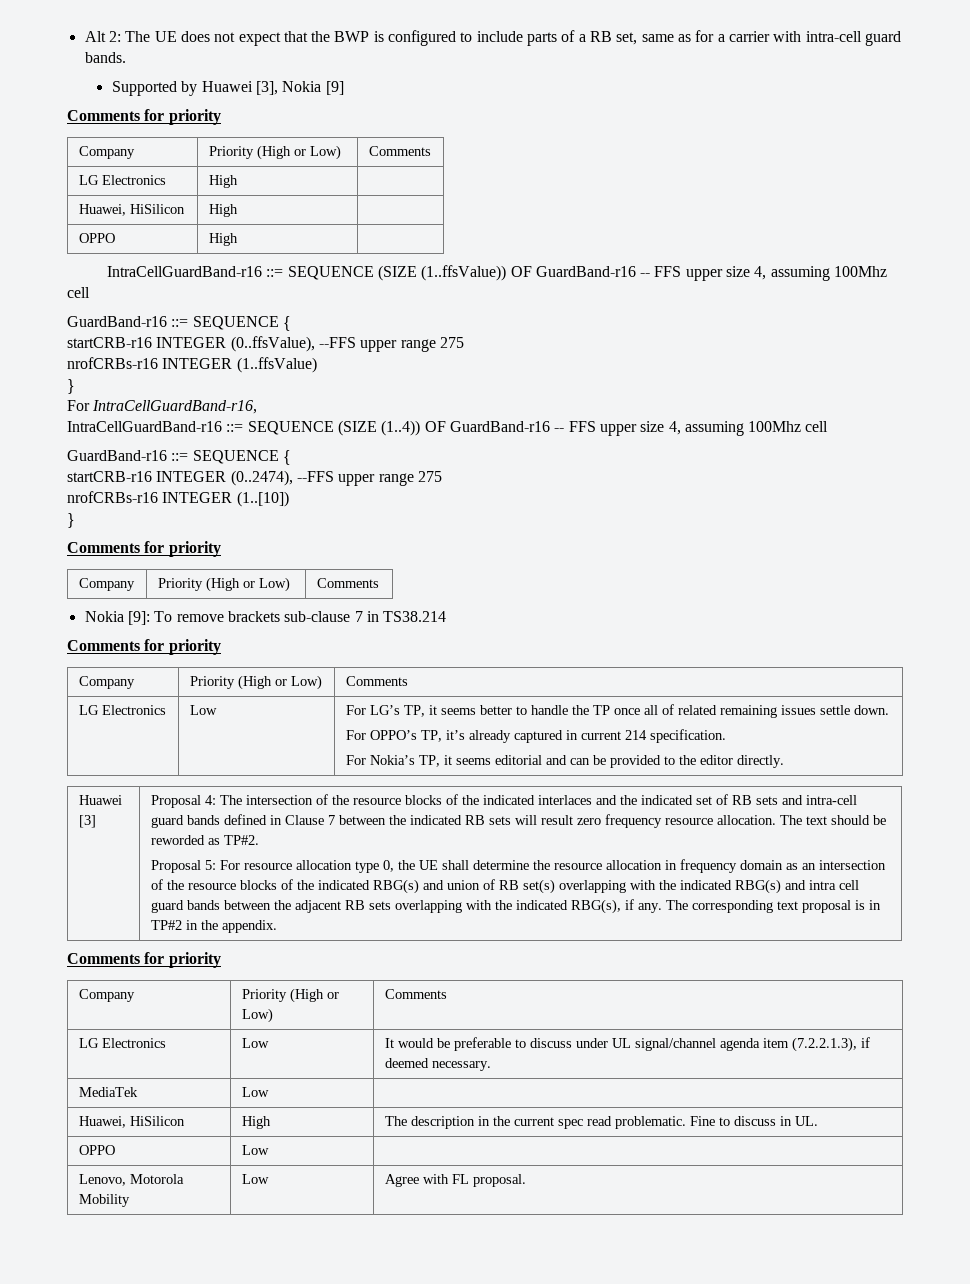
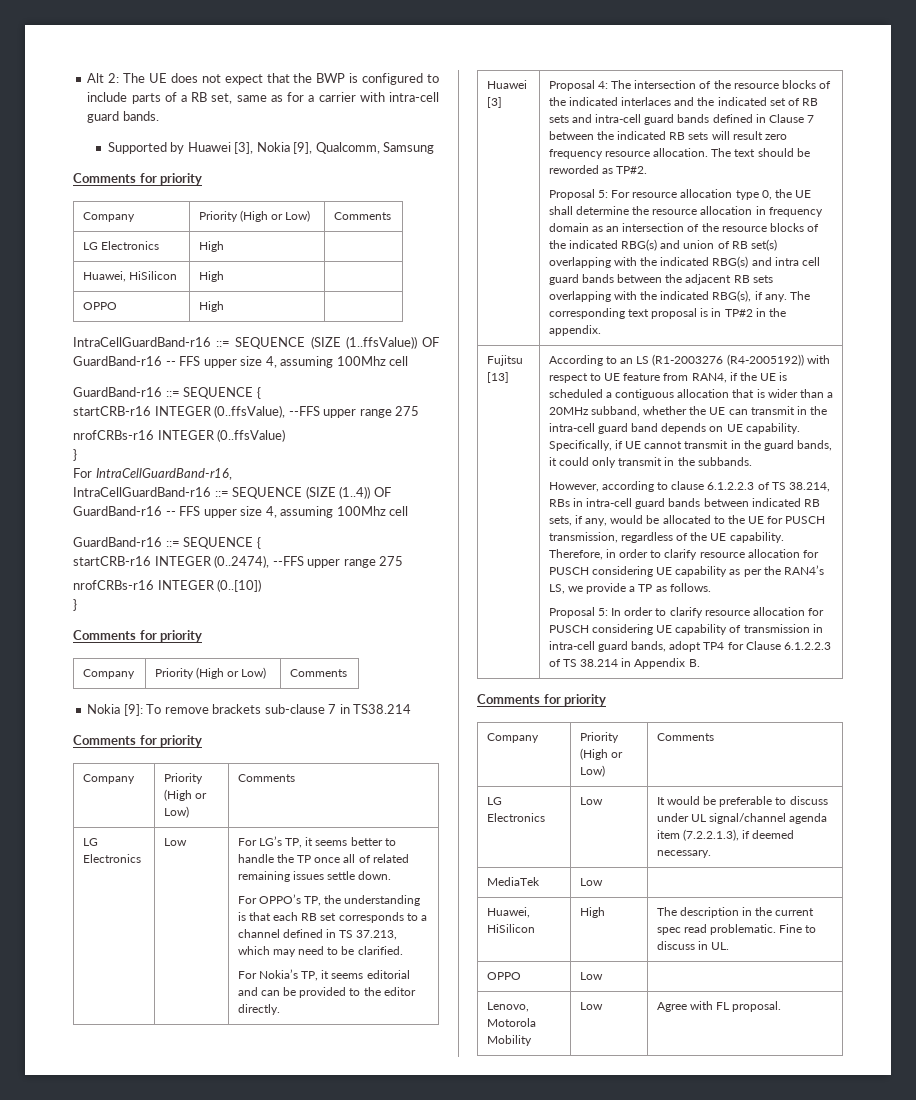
- Supported by Huawei [3], Nokia [9]
+ Supported by Huawei [3], Nokia [9], Qualcomm, Samsung
- nrofCRBs-r16 INTEGER (1..ffsValue)
+ nrofCRBs-r16 INTEGER (0..ffsValue)
- nrofCRBs-r16 INTEGER (1..[10])
+ nrofCRBs-r16 INTEGER (0..[10])
- For OPPO’s TP, it’s already captured in current 214 specification.
+ For OPPO’s TP, the understanding is that each RB set corresponds to a channel defined in TS 37.213, which may need to be clarified.
+ Fujitsu [13] | According to an LS (R1-2003276 (R4-2005192)) with respect to UE feature from RAN4, if the UE is scheduled a contiguous allocation that is wider than a 20MHz subband, whether the UE can transmit in the intra-cell guard band depends on UE capability. Specifically, if UE cannot transmit in the guard bands, it could only transmit in the subbands.
+ However, according to clause 6.1.2.2.3 of TS 38.214, RBs in intra-cell guard bands between indicated RB sets, if any, would be allocated to the UE for PUSCH transmission, regardless of the UE capability. Therefore, in order to clarify resource allocation for PUSCH considering UE capability as per the RAN4’s LS, we provide a TP as follows.
+ Proposal 5: In order to clarify resource allocation for PUSCH considering UE capability of transmission in intra-cell guard bands, adopt TP4 for Clause 6.1.2.2.3 of TS 38.214 in Appendix B.

